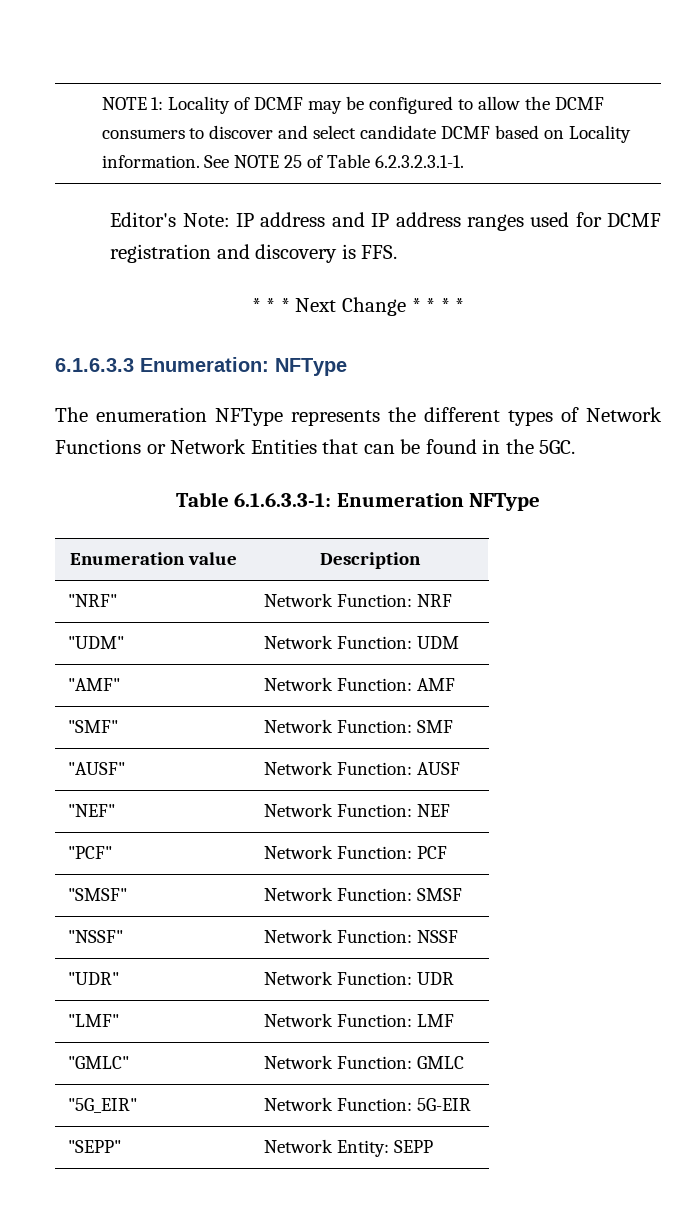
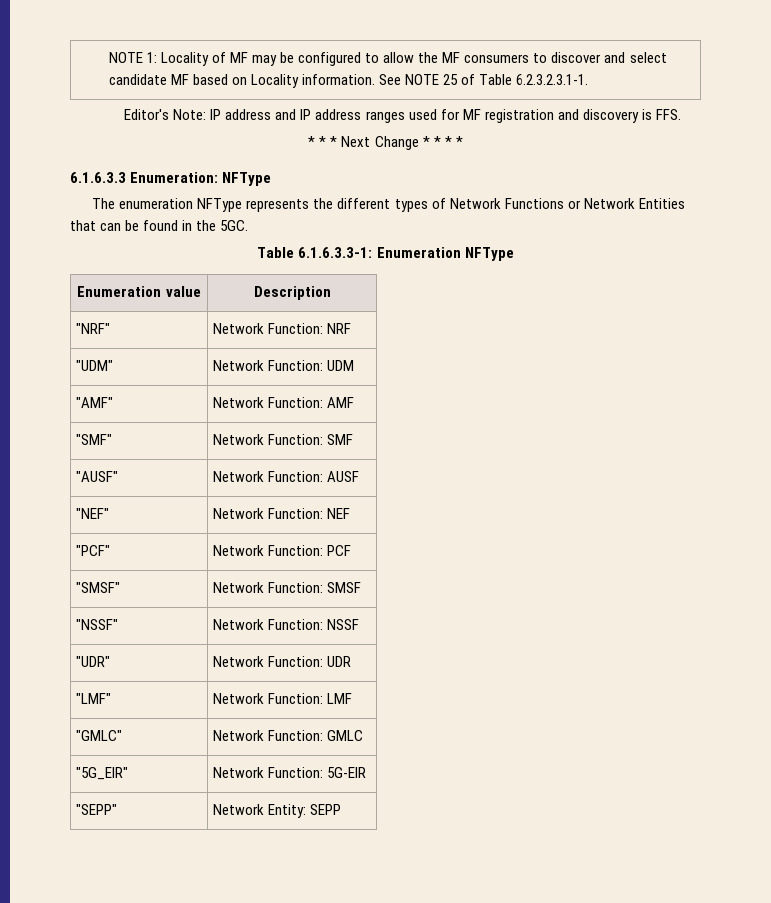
- NOTE 1: Locality of DCMF may be configured to allow the DCMF consumers to discover and select candidate DCMF based on Locality information. See NOTE 25 of Table 6.2.3.2.3.1-1.
+ NOTE 1: Locality of MF may be configured to allow the MF consumers to discover and select candidate MF based on Locality information. See NOTE 25 of Table 6.2.3.2.3.1-1.
- Editor's Note: IP address and IP address ranges used for DCMF registration and discovery is FFS.
+ Editor's Note: IP address and IP address ranges used for MF registration and discovery is FFS.

